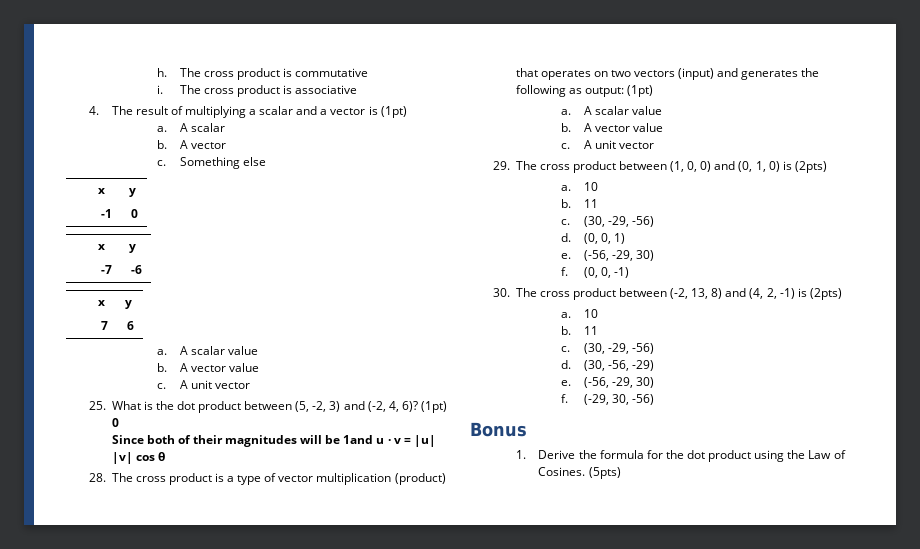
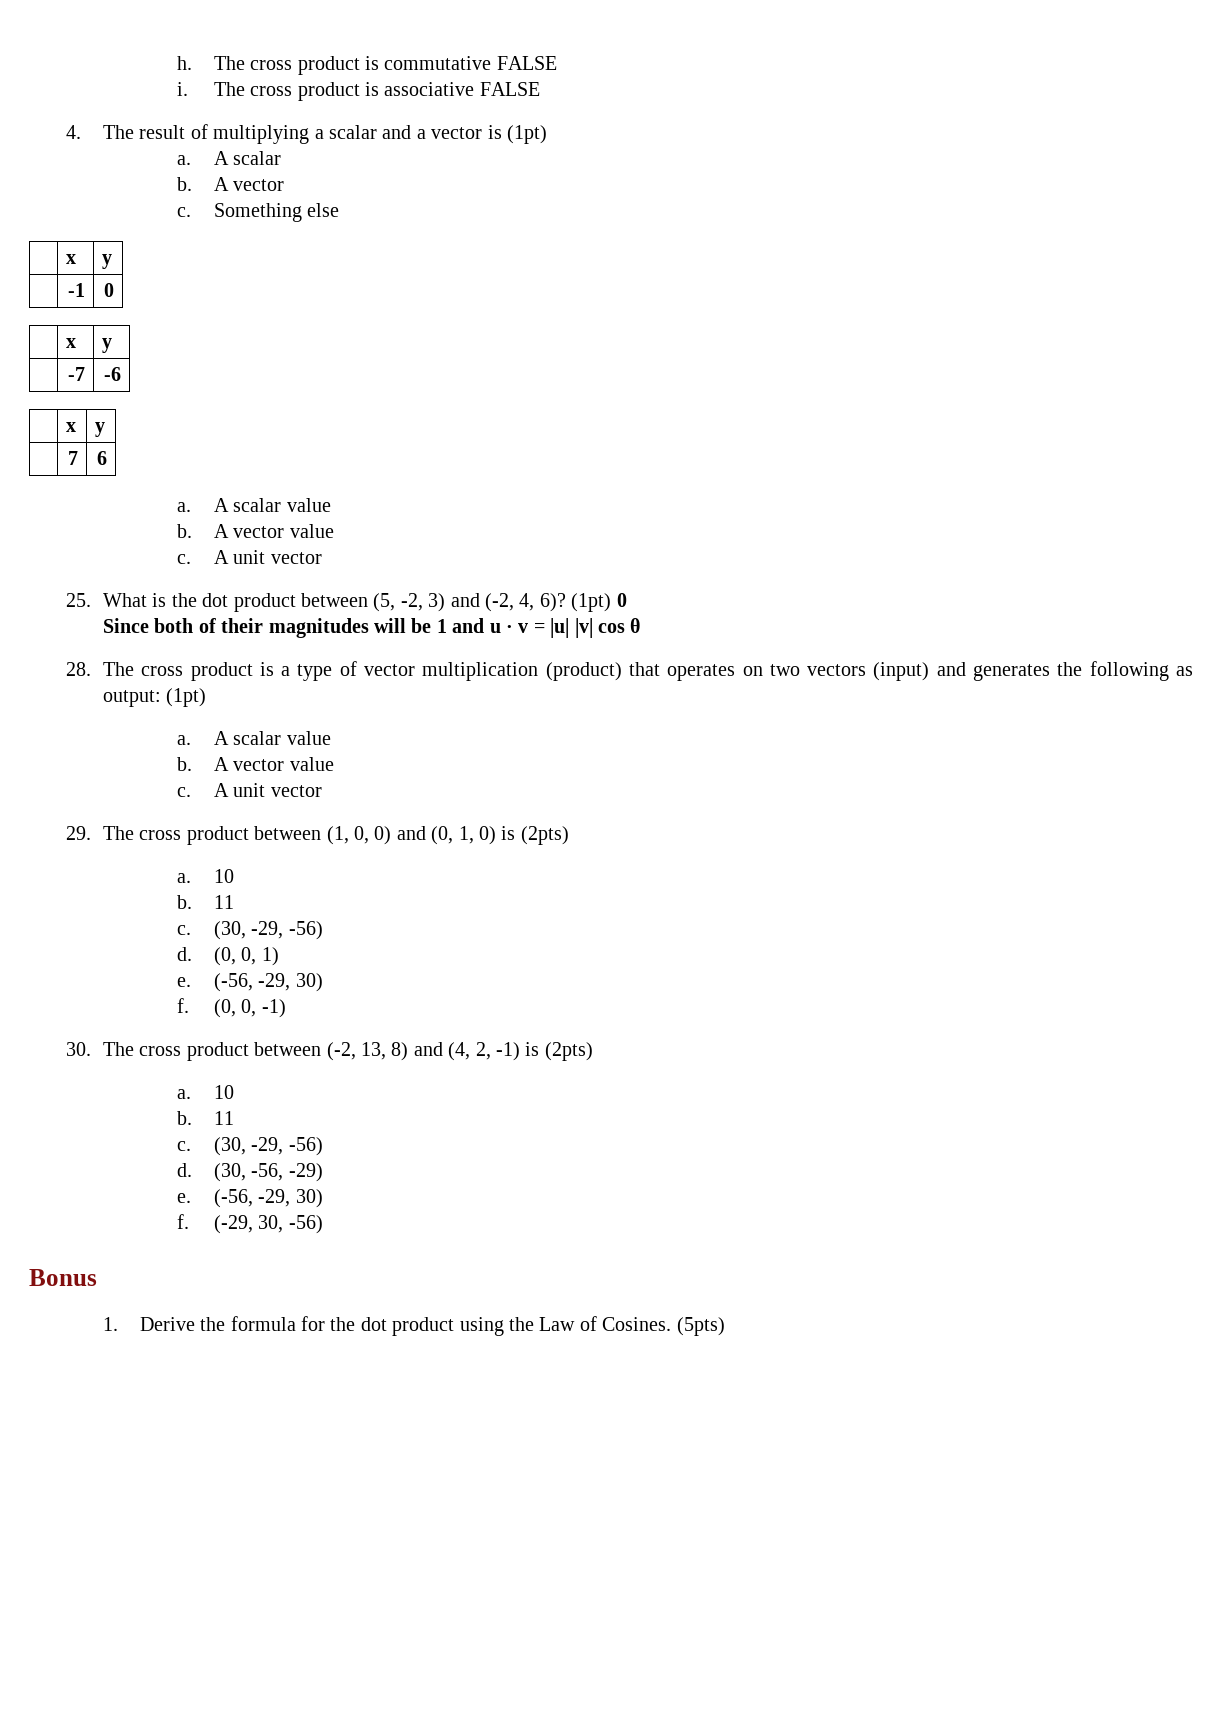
- The cross product is commutative
+ The cross product is commutative FALSE
- The cross product is associative
+ The cross product is associative FALSE
- Since both of their magnitudes will be 1and u · v = |u| |v| cos θ
+ Since both of their magnitudes will be 1 and u · v = |u| |v| cos θ

